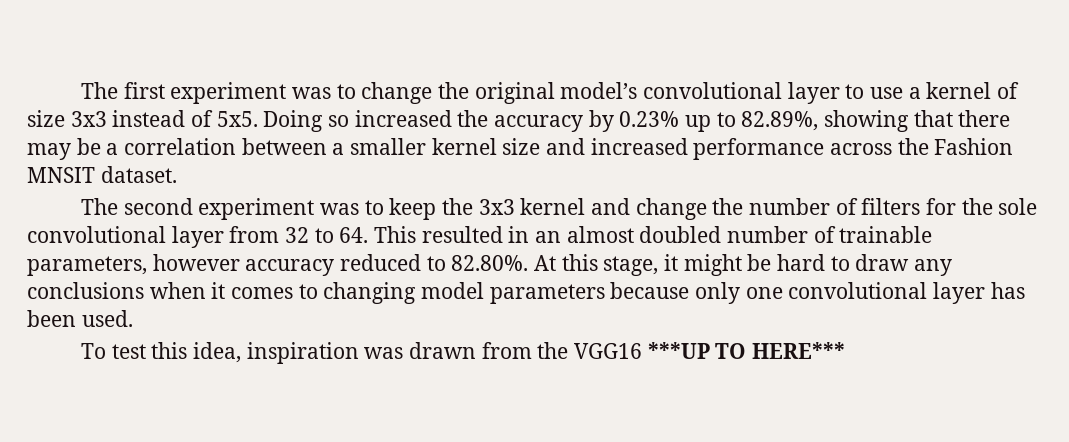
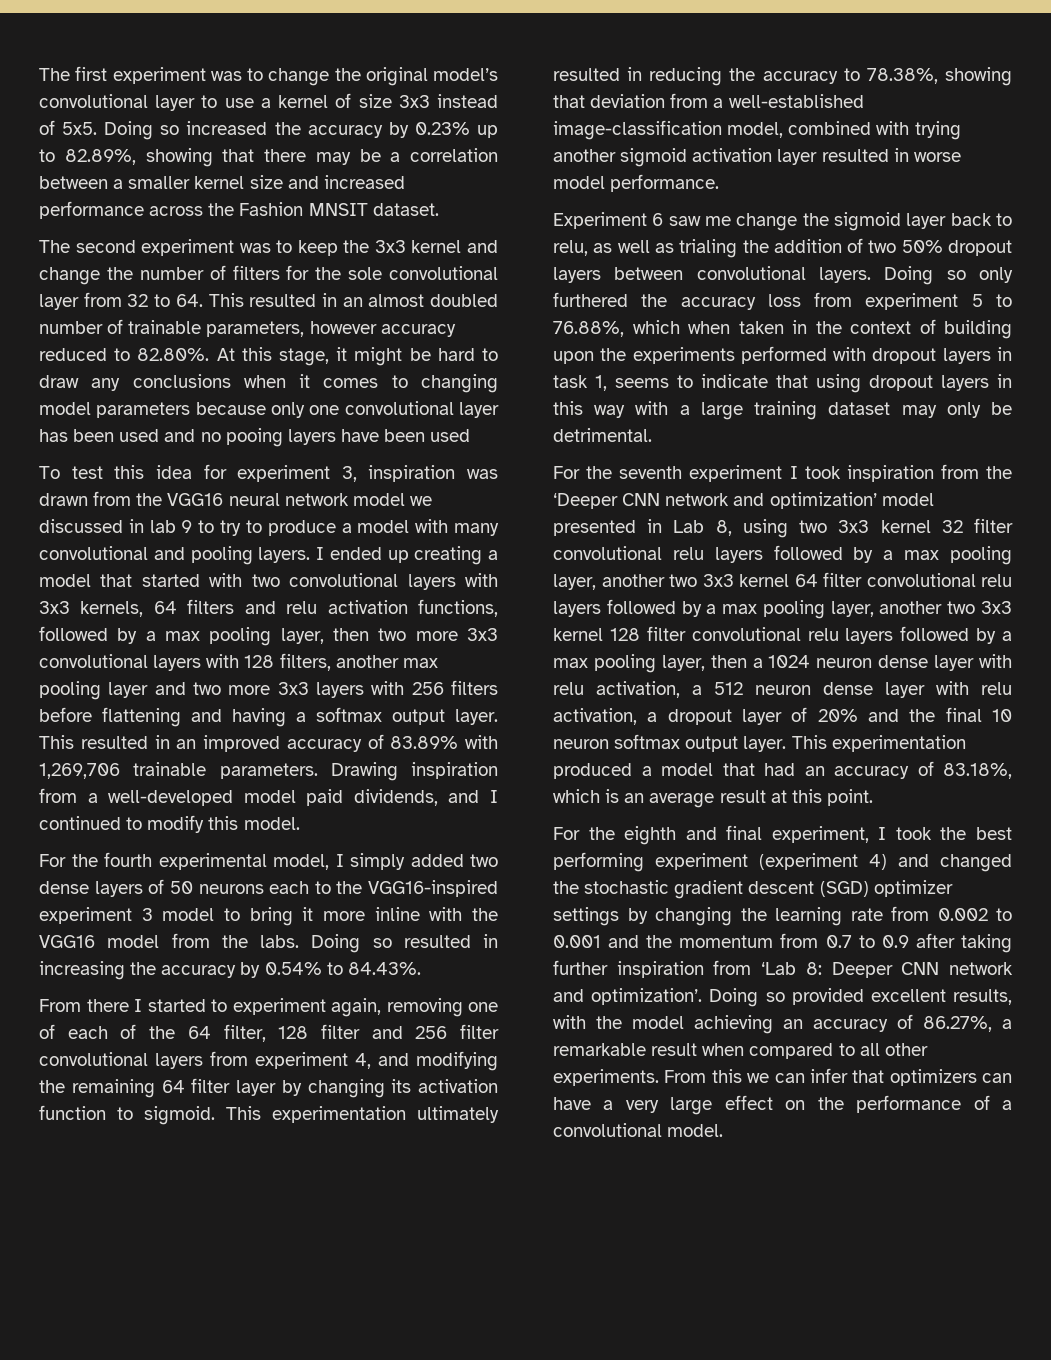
- The second experiment was to keep the 3x3 kernel and change the number of filters for the sole convolutional layer from 32 to 64. This resulted in an almost doubled number of trainable parameters, however accuracy reduced to 82.80%. At this stage, it might be hard to draw any conclusions when it comes to changing model parameters because only one convolutional layer has been used.
+ The second experiment was to keep the 3x3 kernel and change the number of filters for the sole convolutional layer from 32 to 64. This resulted in an almost doubled number of trainable parameters, however accuracy reduced to 82.80%. At this stage, it might be hard to draw any conclusions when it comes to changing model parameters because only one convolutional layer has been used and no pooing layers have been used
- To test this idea, inspiration was drawn from the VGG16 ***UP TO HERE***
+ To test this idea for experiment 3, inspiration was drawn from the VGG16 neural network model we discussed in lab 9 to try to produce a model with many convolutional and pooling layers. I ended up creating a model that started with two convolutional layers with 3x3 kernels, 64 filters and relu activation functions, followed by a max pooling layer, then two more 3x3 convolutional layers with 128 filters, another max pooling layer and two more 3x3 layers with 256 filters before flattening and having a softmax output layer. This resulted in an improved accuracy of 83.89% with 1,269,706 trainable parameters. Drawing inspiration from a well-developed model paid dividends, and I continued to modify this model.
+ For the fourth experimental model, I simply added two dense layers of 50 neurons each to the VGG16-inspired experiment 3 model to bring it more inline with the VGG16 model from the labs. Doing so resulted in increasing the accuracy by 0.54% to 84.43%.
+ From there I started to experiment again, removing one of each of the 64 filter, 128 filter and 256 filter convolutional layers from experiment 4, and modifying the remaining 64 filter layer by changing its activation function to sigmoid. This experimentation ultimately resulted in reducing the accuracy to 78.38%, showing that deviation from a well-established image-classification model, combined with trying another sigmoid activation layer resulted in worse model performance.
+ Experiment 6 saw me change the sigmoid layer back to relu, as well as trialing the addition of two 50% dropout layers between convolutional layers. Doing so only furthered the accuracy loss from experiment 5 to 76.88%, which when taken in the context of building upon the experiments performed with dropout layers in task 1, seems to indicate that using dropout layers in this way with a large training dataset may only be detrimental.
+ For the seventh experiment I took inspiration from the ‘Deeper CNN network and optimization’ model presented in Lab 8, using two 3x3 kernel 32 filter convolutional relu layers followed by a max pooling layer, another two 3x3 kernel 64 filter convolutional relu layers followed by a max pooling layer, another two 3x3 kernel 128 filter convolutional relu layers followed by a max pooling layer, then a 1024 neuron dense layer with relu activation, a 512 neuron dense layer with relu activation, a dropout layer of 20% and the final 10 neuron softmax output layer. This experimentation produced a model that had an accuracy of 83.18%, which is an average result at this point.
+ For the eighth and final experiment, I took the best performing experiment (experiment 4) and changed the stochastic gradient descent (SGD) optimizer settings by changing the learning rate from 0.002 to 0.001 and the momentum from 0.7 to 0.9 after taking further inspiration from ‘Lab 8: Deeper CNN network and optimization’. Doing so provided excellent results, with the model achieving an accuracy of 86.27%, a remarkable result when compared to all other experiments. From this we can infer that optimizers can have a very large effect on the performance of a convolutional model.

